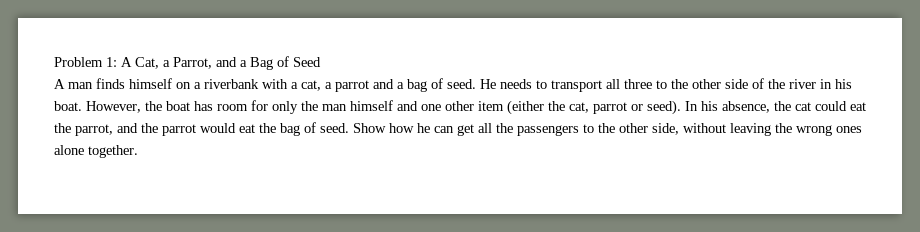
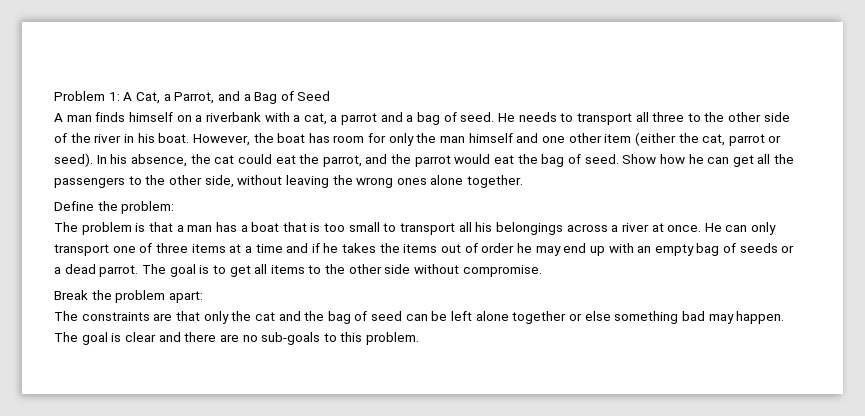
+ Define the problem:
+ The problem is that a man has a boat that is too small to transport all his belongings across a river at once. He can only transport one of three items at a time and if he takes the items out of order he may end up with an empty bag of seeds or a dead parrot. The goal is to get all items to the other side without compromise.
+ Break the problem apart:
+ The constraints are that only the cat and the bag of seed can be left alone together or else something bad may happen. The goal is clear and there are no sub-goals to this problem.

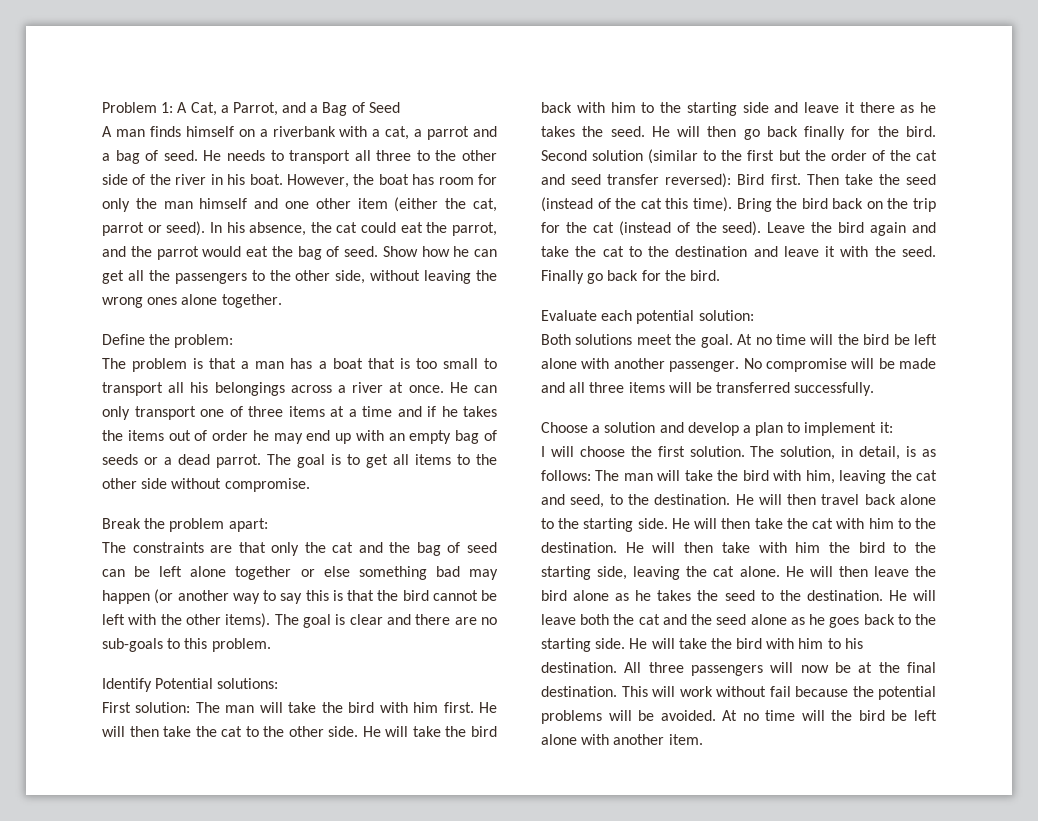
- The constraints are that only the cat and the bag of seed can be left alone together or else something bad may happen.
+ The constraints are that only the cat and the bag of seed can be left alone together or else something bad may happen (or another way to say this is that the bird cannot be left with the other items).
+ Identify Potential solutions:
+ First solution: The man will take the bird with him first. He will then take the cat to the other side. He will take the bird back with him to the starting side and leave it there as he takes the seed. He will then go back finally for the bird. Second solution (similar to the first but the order of the cat and seed transfer reversed): Bird first. Then take the seed (instead of the cat this time). Bring the bird back on the trip for the cat (instead of the seed). Leave the bird again and take the cat to the destination and leave it with the seed. Finally go back for the bird.
+ Evaluate each potential solution:
+ Both solutions meet the goal. At no time will the bird be left alone with another passenger. No compromise will be made and all three items will be transferred successfully.
+ Choose a solution and develop a plan to implement it:
+ I will choose the first solution. The solution, in detail, is as follows: The man will take the bird with him, leaving the cat and seed, to the destination. He will then travel back alone to the starting side. He will then take the cat with him to the destination. He will then take with him the bird to the starting side, leaving the cat alone. He will then leave the bird alone as he takes the seed to the destination. He will leave both the cat and the seed alone as he goes back to the starting side. He will take the bird with him to his destination. All three passengers will now be at the final destination. This will work without fail because the potential problems will be avoided. At no time will the bird be left alone with another item.

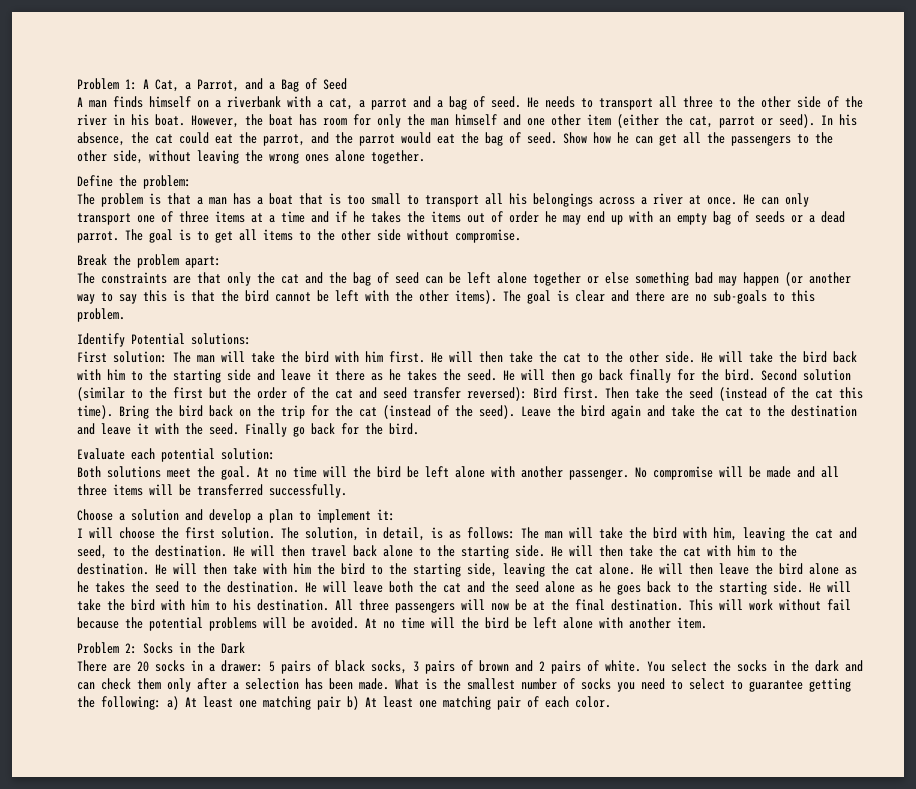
+ Problem 2: Socks in the Dark
+ There are 20 socks in a drawer: 5 pairs of black socks, 3 pairs of brown and 2 pairs of white. You select the socks in the dark and can check them only after a selection has been made. What is the smallest number of socks you need to select to guarantee getting the following: a) At least one matching pair b) At least one matching pair of each color.

